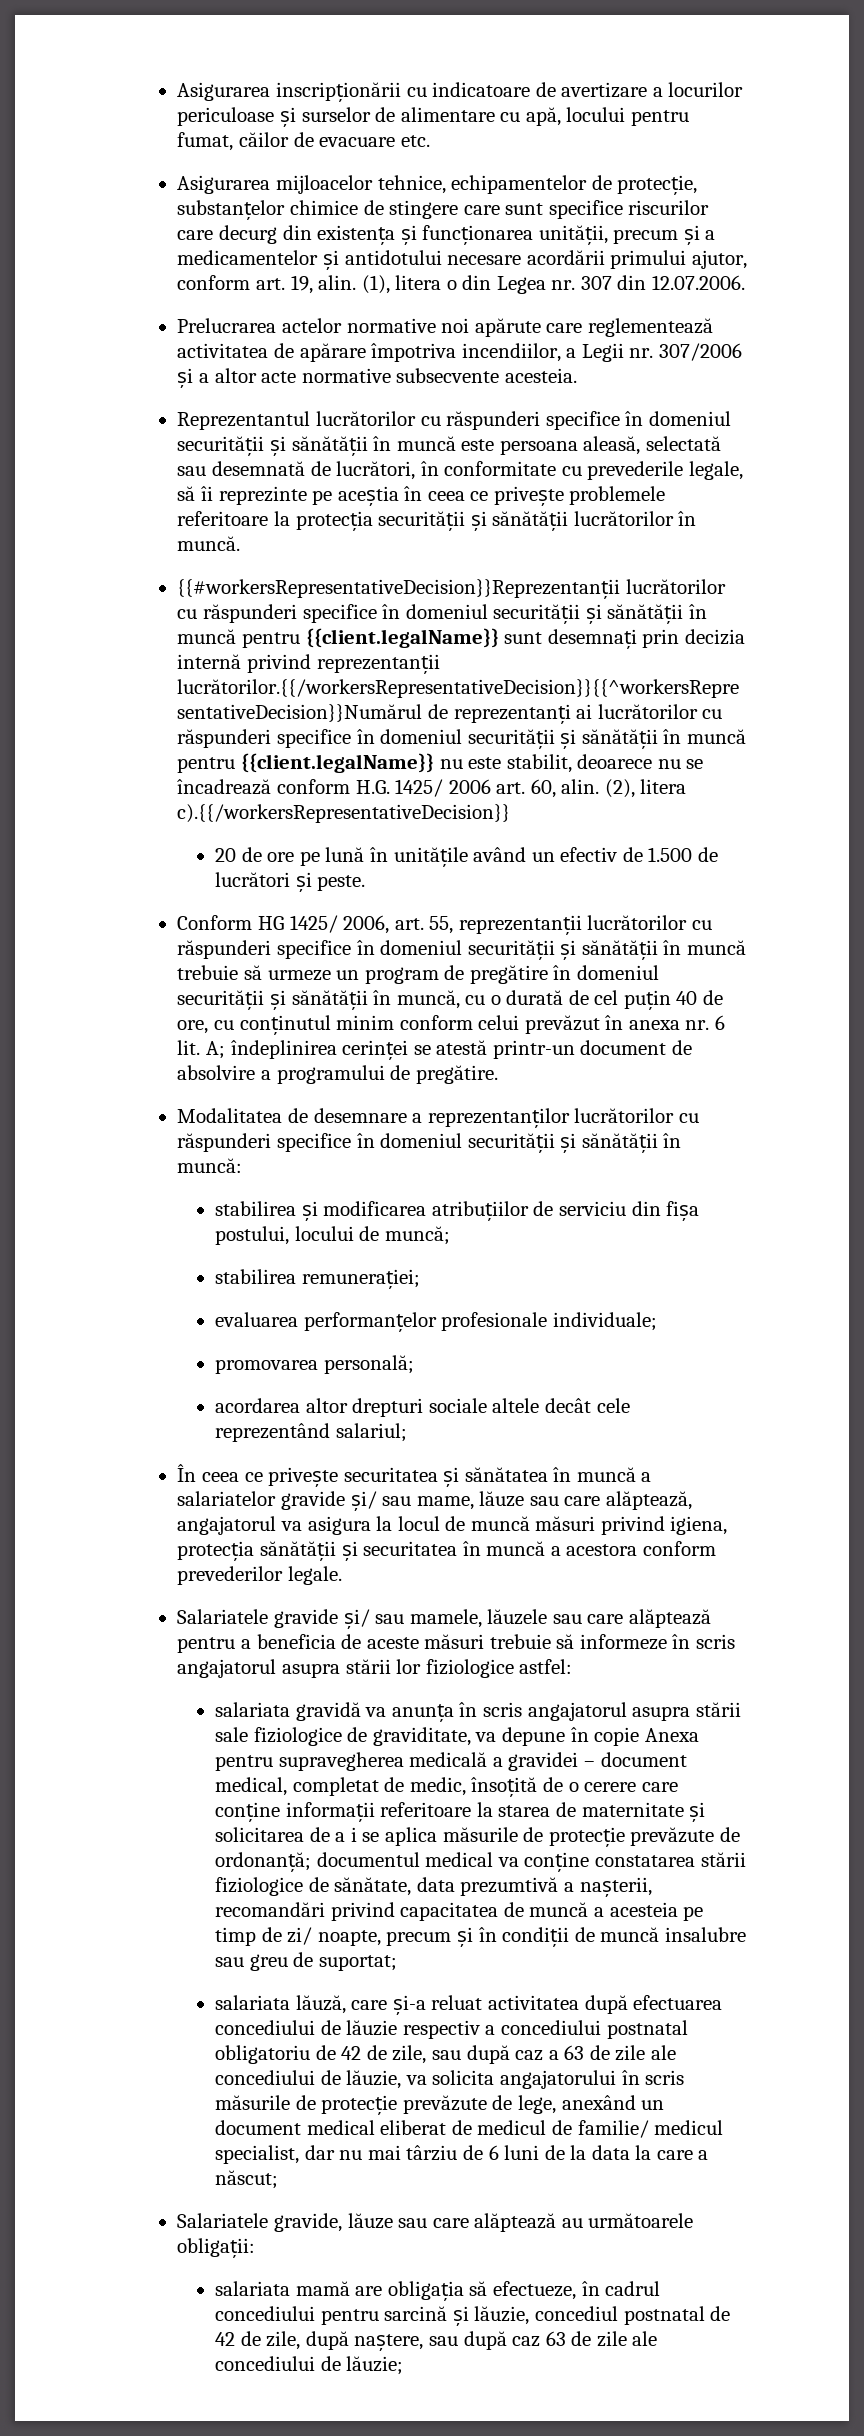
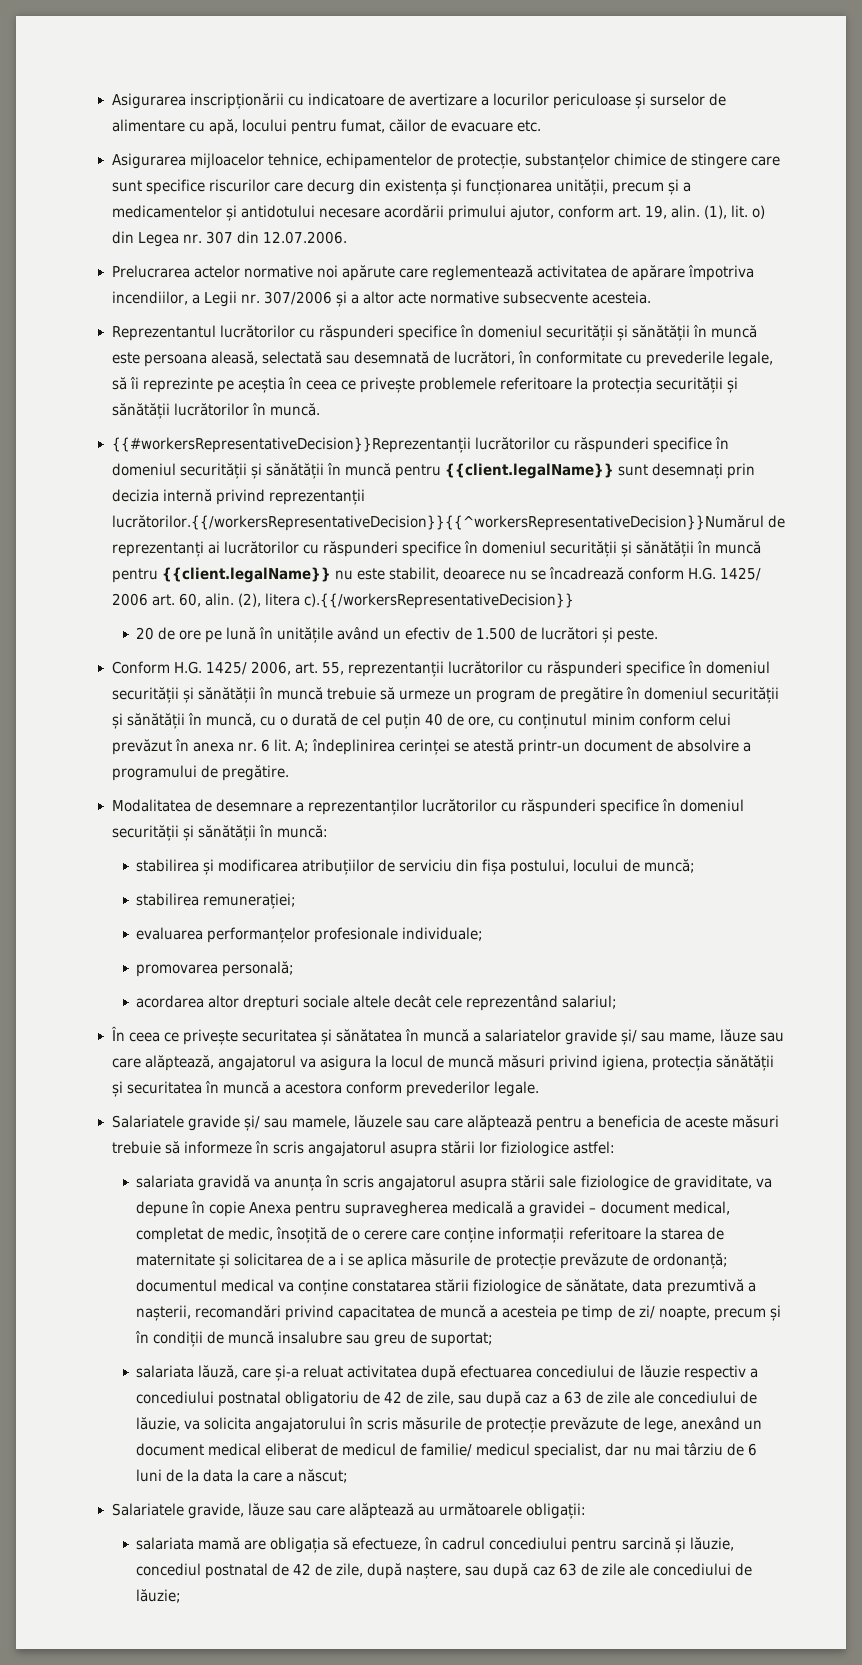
- (1), litera o din Legea nr. 307 din 12.07.2006.
+ (1), lit. o) din Legea nr. 307 din 12.07.2006.
- Conform HG 1425/ 2006, art. 55, reprezentanții lucrătorilor cu răspunderi specifice în domeniul securității și sănătății în muncă trebuie să urmeze un program de pregătire în domeniul securității și sănătății în muncă, cu o durată de cel puțin 40 de ore, cu conținutul minim conform celui prevăzut în anexa nr. 6 lit.
+ Conform H.G. 1425/ 2006, art. 55, reprezentanții lucrătorilor cu răspunderi specifice în domeniul securității și sănătății în muncă trebuie să urmeze un program de pregătire în domeniul securității și sănătății în muncă, cu o durată de cel puțin 40 de ore, cu conținutul minim conform celui prevăzut în anexa nr. 6 lit.

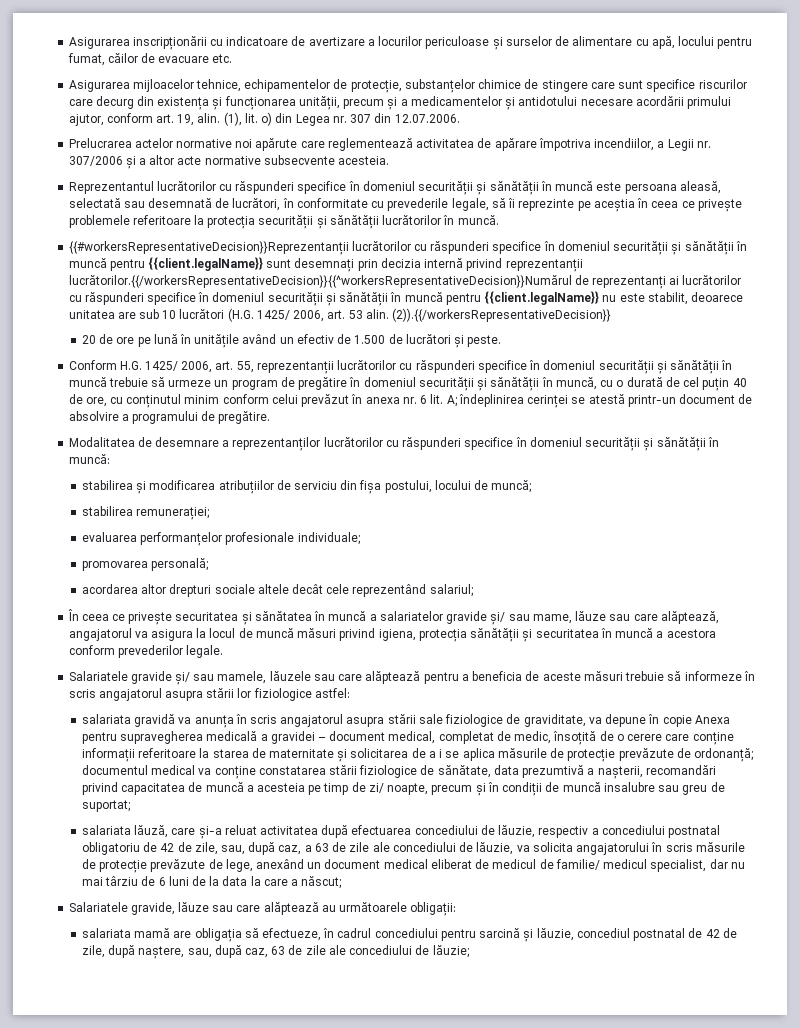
- {{#workersRepresentativeDecision}}Reprezentanții lucrătorilor cu răspunderi specifice în domeniul securității și sănătății în muncă pentru {{client.legalName}} sunt desemnați prin decizia internă privind reprezentanții lucrătorilor.{{/workersRepresentativeDecision}}{{^workersRepresentativeDecision}}Numărul de reprezentanți ai lucrătorilor cu răspunderi specifice în domeniul securității și sănătății în muncă pentru {{client.legalName}} nu este stabilit, deoarece nu se încadrează conform H.G. 1425/ 2006 art. 60, alin. (2), litera c).{{/workersRepresentativeDecision}}
+ {{#workersRepresentativeDecision}}Reprezentanții lucrătorilor cu răspunderi specifice în domeniul securității și sănătății în muncă pentru {{client.legalName}} sunt desemnați prin decizia internă privind reprezentanții lucrătorilor.{{/workersRepresentativeDecision}}{{^workersRepresentativeDecision}}Numărul de reprezentanți ai lucrătorilor cu răspunderi specifice în domeniul securității și sănătății în muncă pentru {{client.legalName}} nu este stabilit, deoarece unitatea are sub 10 lucrători (H.G. 1425/ 2006, art. 53 alin. (2)).{{/workersRepresentativeDecision}}
- salariata lăuză, care și-a reluat activitatea după efectuarea concediului de lăuzie respectiv a concediului postnatal obligatoriu de 42 de zile, sau după caz a 63 de zile ale concediului de lăuzie, va solicita angajatorului în scris măsurile de protecție prevăzute de lege, anexând un document medical eliberat de medicul de familie/ medicul specialist, dar nu mai târziu de 6 luni de la data la care a născut;
+ salariata lăuză, care și-a reluat activitatea după efectuarea concediului de lăuzie, respectiv a concediului postnatal obligatoriu de 42 de zile, sau, după caz, a 63 de zile ale concediului de lăuzie, va solicita angajatorului în scris măsurile de protecție prevăzute de lege, anexând un document medical eliberat de medicul de familie/ medicul specialist, dar nu mai târziu de 6 luni de la data la care a născut;
- salariata mamă are obligația să efectueze, în cadrul concediului pentru sarcină și lăuzie, concediul postnatal de 42 de zile, după naștere, sau după caz 63 de zile ale concediului de lăuzie;
+ salariata mamă are obligația să efectueze, în cadrul concediului pentru sarcină și lăuzie, concediul postnatal de 42 de zile, după naștere, sau, după caz, 63 de zile ale concediului de lăuzie;

